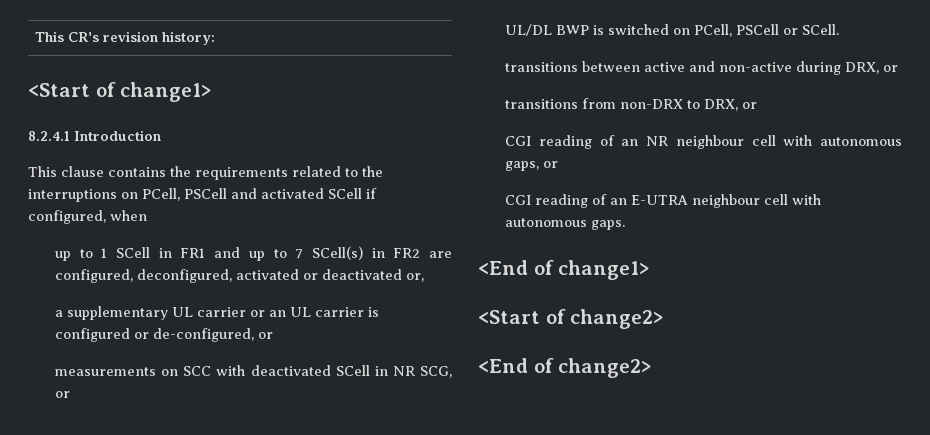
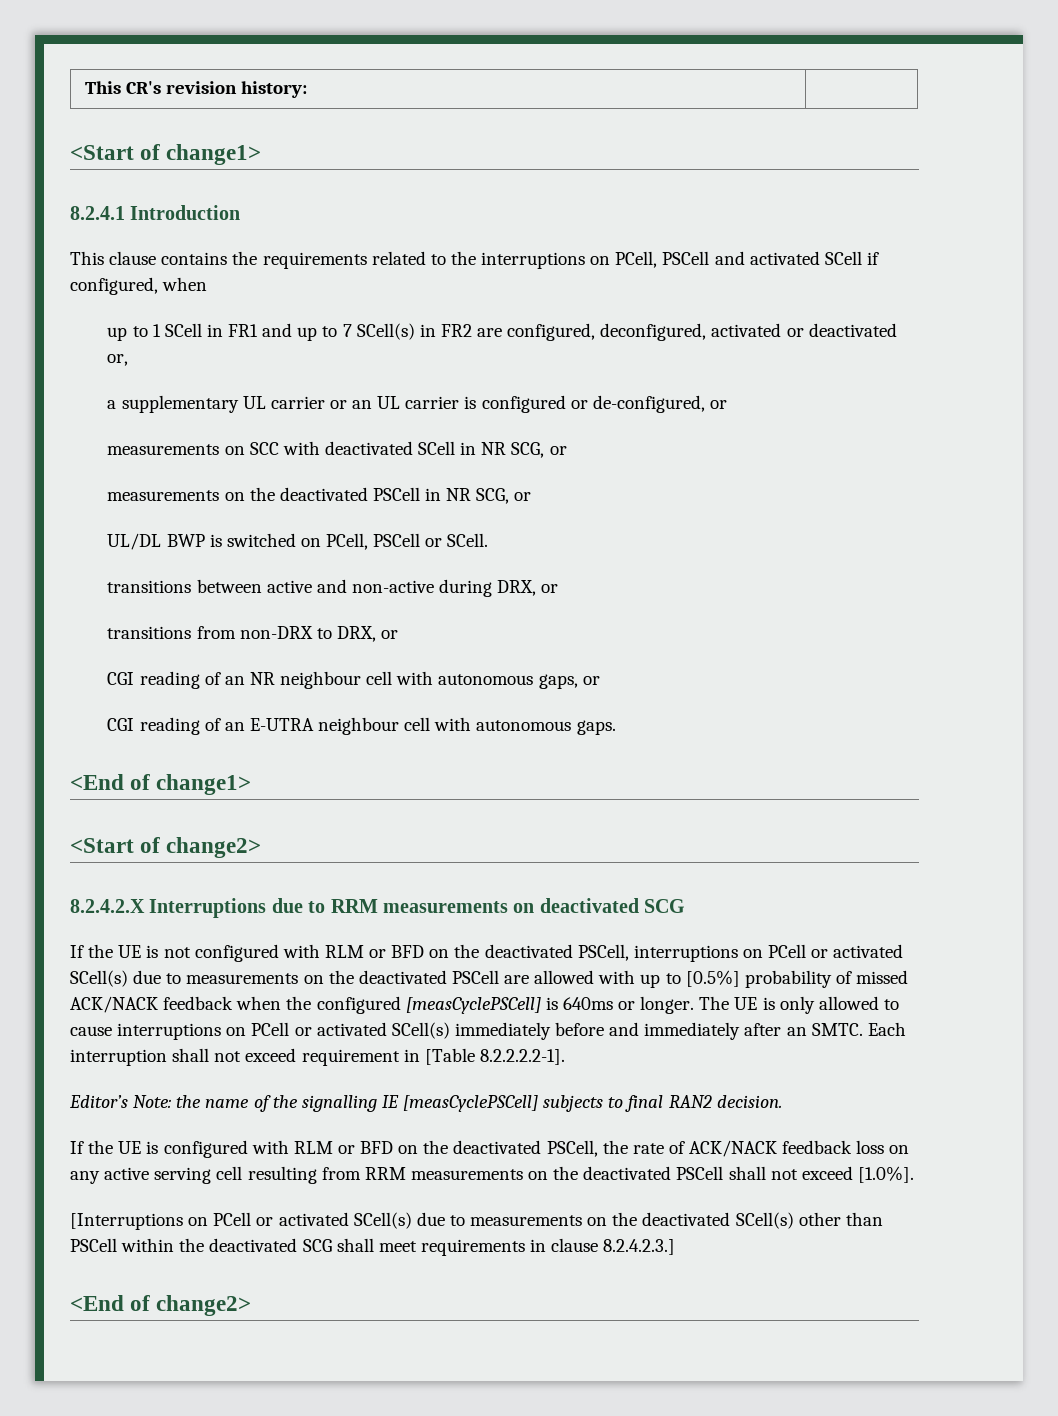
+ measurements on the deactivated PSCell in NR SCG, or
+ 8.2.4.2.X Interruptions due to RRM measurements on deactivated SCG
+ If the UE is not configured with RLM or BFD on the deactivated PSCell, interruptions on PCell or activated SCell(s) due to measurements on the deactivated PSCell are allowed with up to [0.5%] probability of missed ACK/NACK feedback when the configured [measCyclePSCell] is 640ms or longer. The UE is only allowed to cause interruptions on PCell or activated SCell(s) immediately before and immediately after an SMTC. Each interruption shall not exceed requirement in [Table 8.2.2.2.2-1].
+ Editor’s Note: the name of the signalling IE [measCyclePSCell] subjects to final RAN2 decision.
+ If the UE is configured with RLM or BFD on the deactivated PSCell, the rate of ACK/NACK feedback loss on any active serving cell resulting from RRM measurements on the deactivated PSCell shall not exceed [1.0%].
+ [Interruptions on PCell or activated SCell(s) due to measurements on the deactivated SCell(s) other than PSCell within the deactivated SCG shall meet requirements in clause 8.2.4.2.3.]

